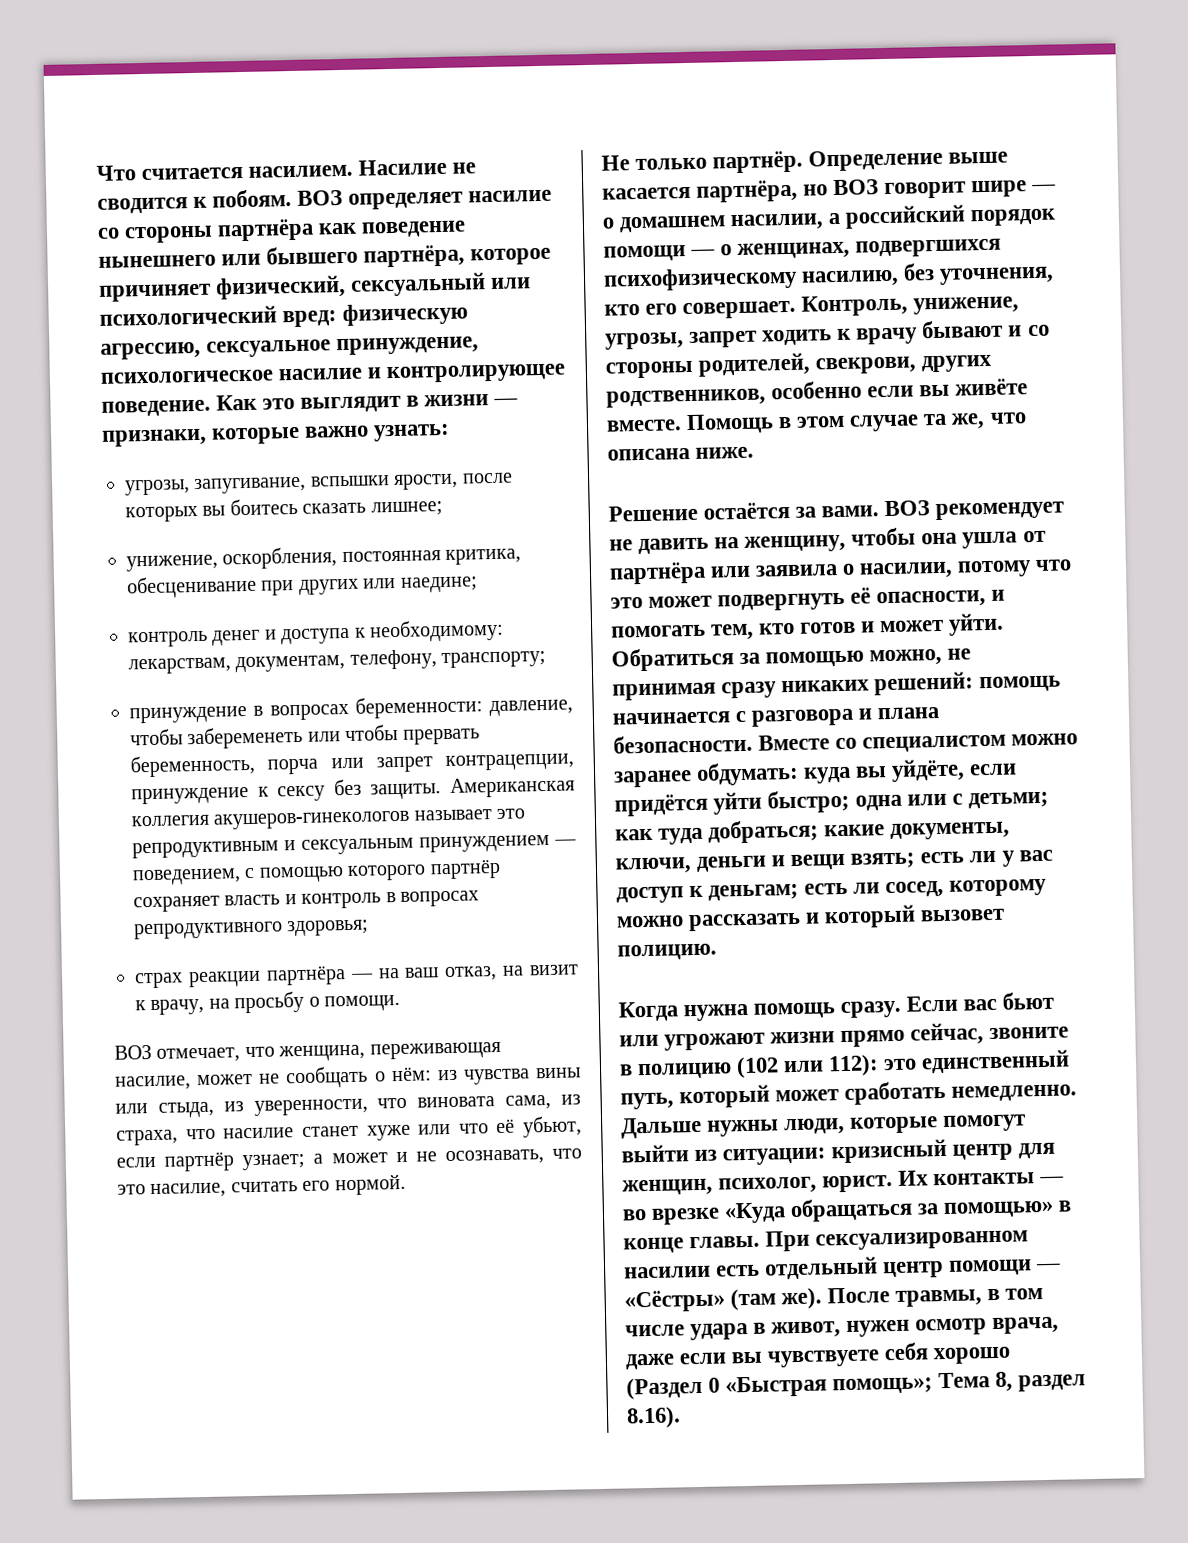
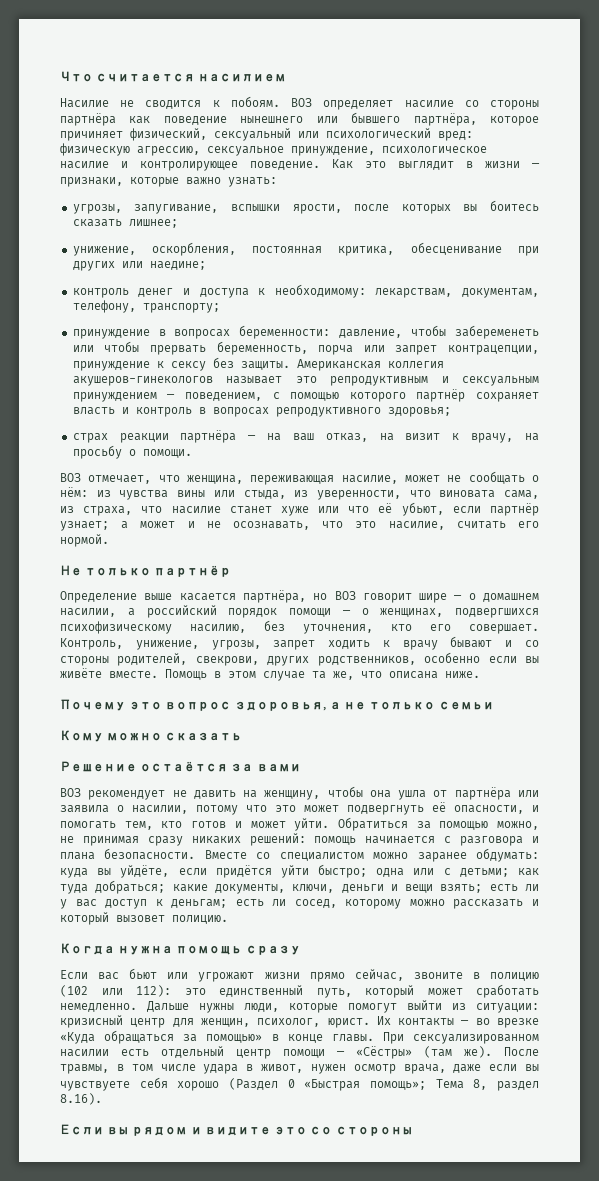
- Что считается насилием. Насилие не сводится к побоям.
+ Что считается насилием
+ Насилие не сводится к побоям.
- Не только партнёр. Определение выше касается партнёра, но ВОЗ говорит шире — о домашнем насилии, а российский порядок помощи — о женщинах, подвергшихся психофизическому насилию, без уточнения, кто его совершает.
+ Не только партнёр
+ Определение выше касается партнёра, но ВОЗ говорит шире — о домашнем насилии, а российский порядок помощи — о женщинах, подвергшихся психофизическому насилию, без уточнения, кто его совершает.
+ Почему это вопрос здоровья, а не только семьи
+ Кому можно сказать
- Решение остаётся за вами. ВОЗ рекомендует не давить на женщину, чтобы она ушла от партнёра или заявила о насилии, потому что это может подвергнуть её опасности, и помогать тем, кто готов и может уйти.
+ Решение остаётся за вами
+ ВОЗ рекомендует не давить на женщину, чтобы она ушла от партнёра или заявила о насилии, потому что это может подвергнуть её опасности, и помогать тем, кто готов и может уйти.
- Когда нужна помощь сразу. Если вас бьют или угрожают жизни прямо сейчас, звоните в полицию (102 или 112): это единственный путь, который может сработать немедленно.
+ Когда нужна помощь сразу
+ Если вас бьют или угрожают жизни прямо сейчас, звоните в полицию (102 или 112): это единственный путь, который может сработать немедленно.
+ Если вы рядом и видите это со стороны

